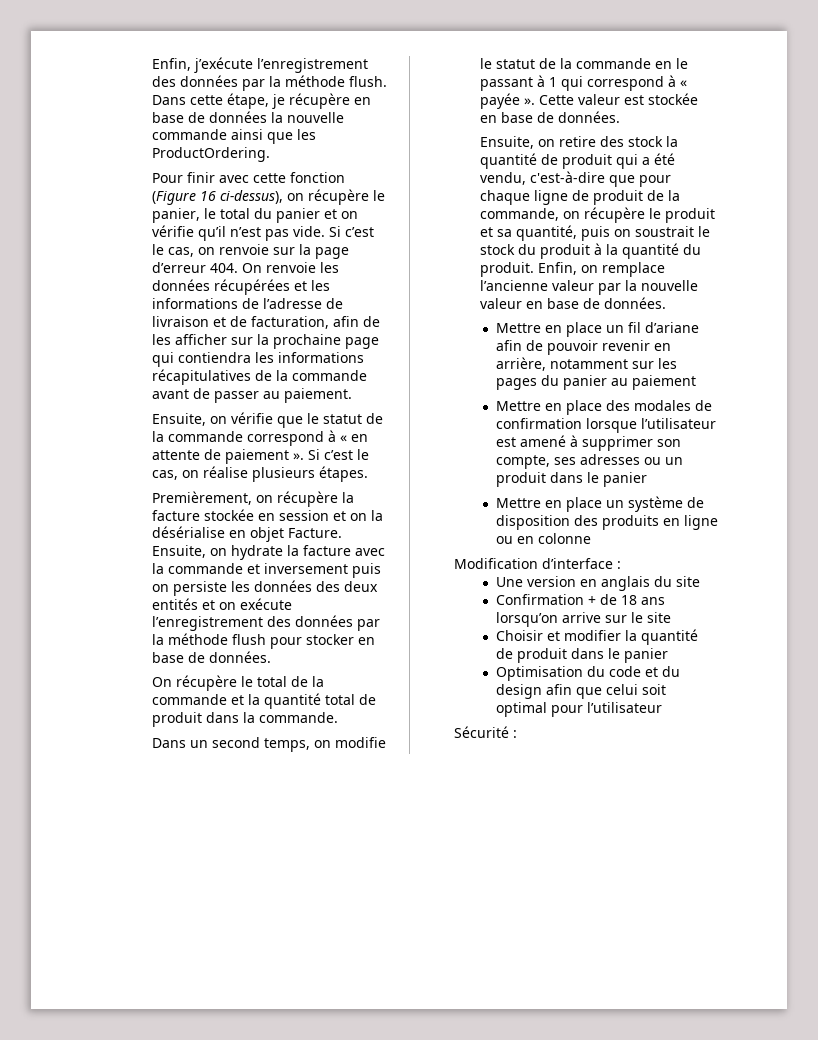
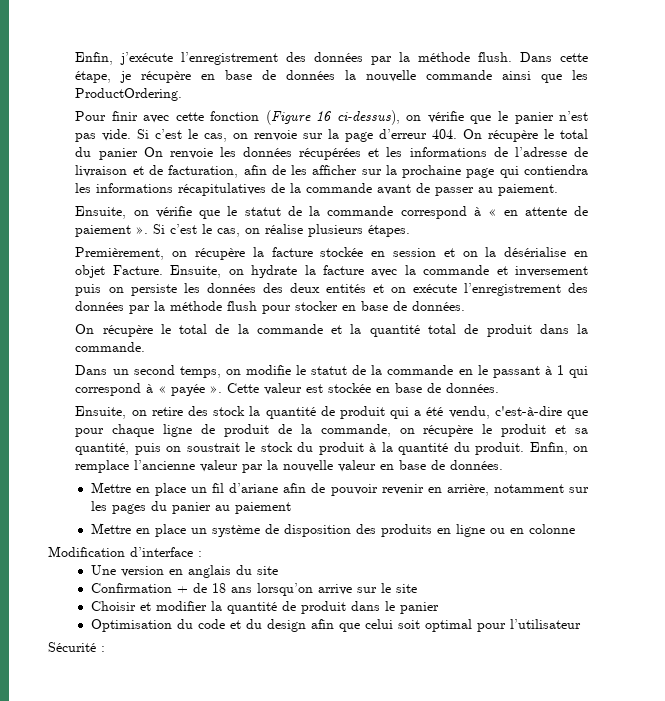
- Pour finir avec cette fonction (Figure 16 ci-dessus), on récupère le panier, le total du panier et on vérifie qu’il n’est pas vide.
+ Pour finir avec cette fonction (Figure 16 ci-dessus), on vérifie que le panier n’est pas vide.
- Si c’est le cas, on renvoie sur la page d’erreur 404. On renvoie les données récupérées et les informations de l’adresse de livraison et de facturation, afin de les afficher sur la prochaine page qui contiendra les informations récapitulatives de la commande avant de passer au paiement.
+ Si c’est le cas, on renvoie sur la page d’erreur 404. On récupère le total du panier On renvoie les données récupérées et les informations de l’adresse de livraison et de facturation, afin de les afficher sur la prochaine page qui contiendra les informations récapitulatives de la commande avant de passer au paiement.
- Mettre en place des modales de confirmation lorsque l’utilisateur est amené à supprimer son compte, ses adresses ou un produit dans le panier

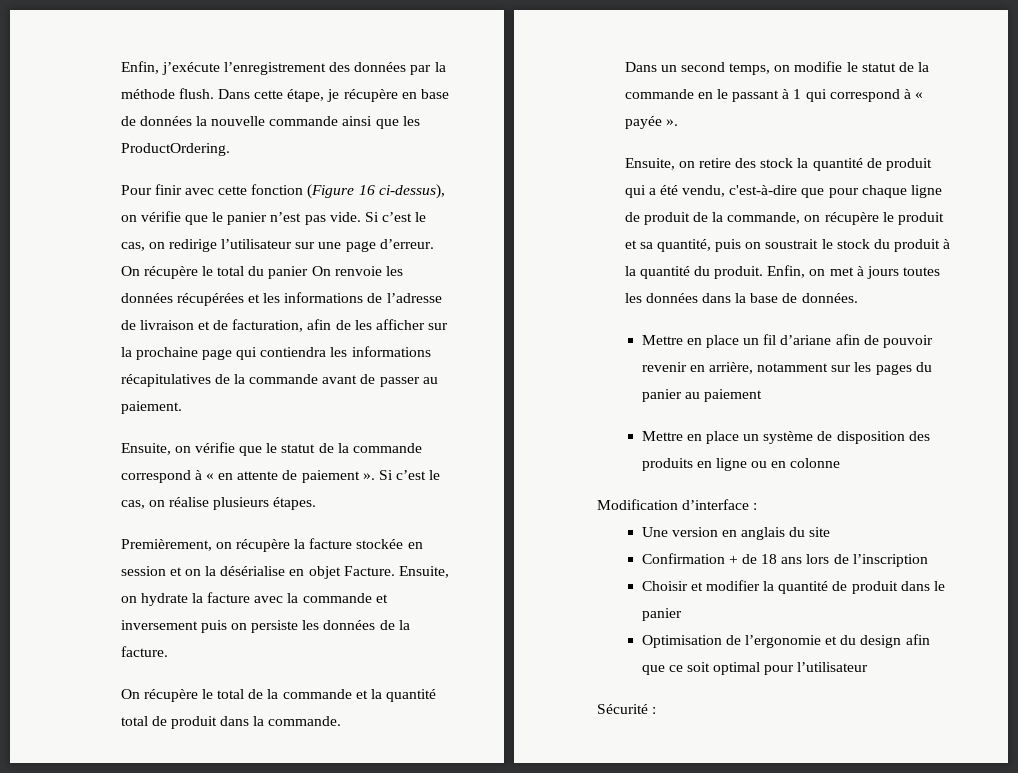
- Si c’est le cas, on renvoie sur la page d’erreur 404. On récupère le total du panier On renvoie les données récupérées et les informations de l’adresse de livraison et de facturation, afin de les afficher sur la prochaine page qui contiendra les informations récapitulatives de la commande avant de passer au paiement.
+ Si c’est le cas, on redirige l’utilisateur sur une page d’erreur. On récupère le total du panier On renvoie les données récupérées et les informations de l’adresse de livraison et de facturation, afin de les afficher sur la prochaine page qui contiendra les informations récapitulatives de la commande avant de passer au paiement.
- Ensuite, on hydrate la facture avec la commande et inversement puis on persiste les données des deux entités et on exécute l’enregistrement des données par la méthode flush pour stocker en base de données.
+ Ensuite, on hydrate la facture avec la commande et inversement puis on persiste les données de la facture.
- Cette valeur est stockée en base de données.
- Enfin, on remplace l’ancienne valeur par la nouvelle valeur en base de données.
+ Enfin, on met à jours toutes les données dans la base de données.
- Confirmation + de 18 ans lorsqu’on arrive sur le site
+ Confirmation + de 18 ans lors de l’inscription
- Optimisation du code et du design afin que celui soit optimal pour l’utilisateur
+ Optimisation de l’ergonomie et du design afin que ce soit optimal pour l’utilisateur

